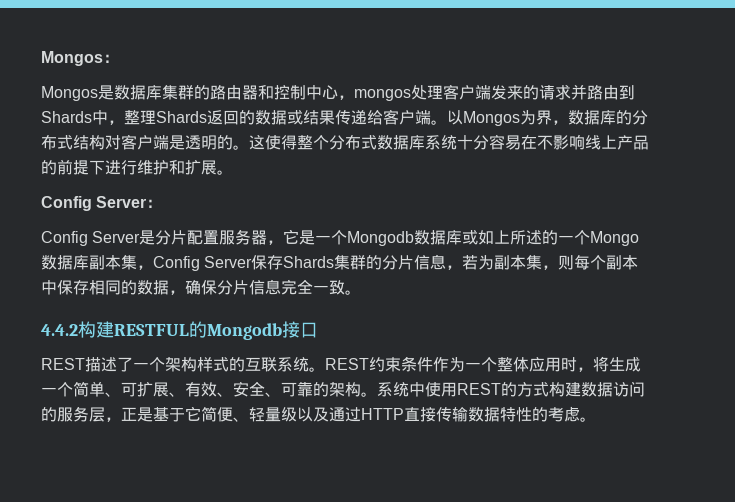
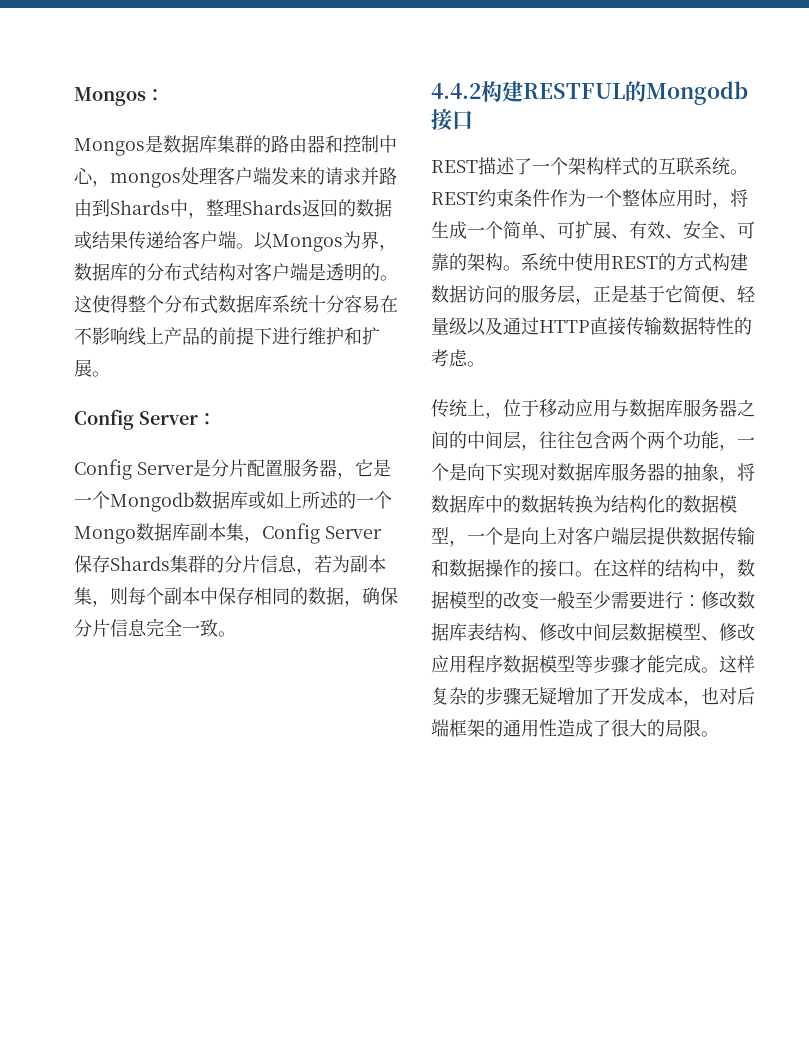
+ 传统上，位于移动应用与数据库服务器之间的中间层，往往包含两个两个功能，一个是向下实现对数据库服务器的抽象，将数据库中的数据转换为结构化的数据模型，一个是向上对客户端层提供数据传输和数据操作的接口。在这样的结构中，数据模型的改变一般至少需要进行：修改数据库表结构、修改中间层数据模型、修改应用程序数据模型等步骤才能完成。这样复杂的步骤无疑增加了开发成本，也对后端框架的通用性造成了很大的局限。

